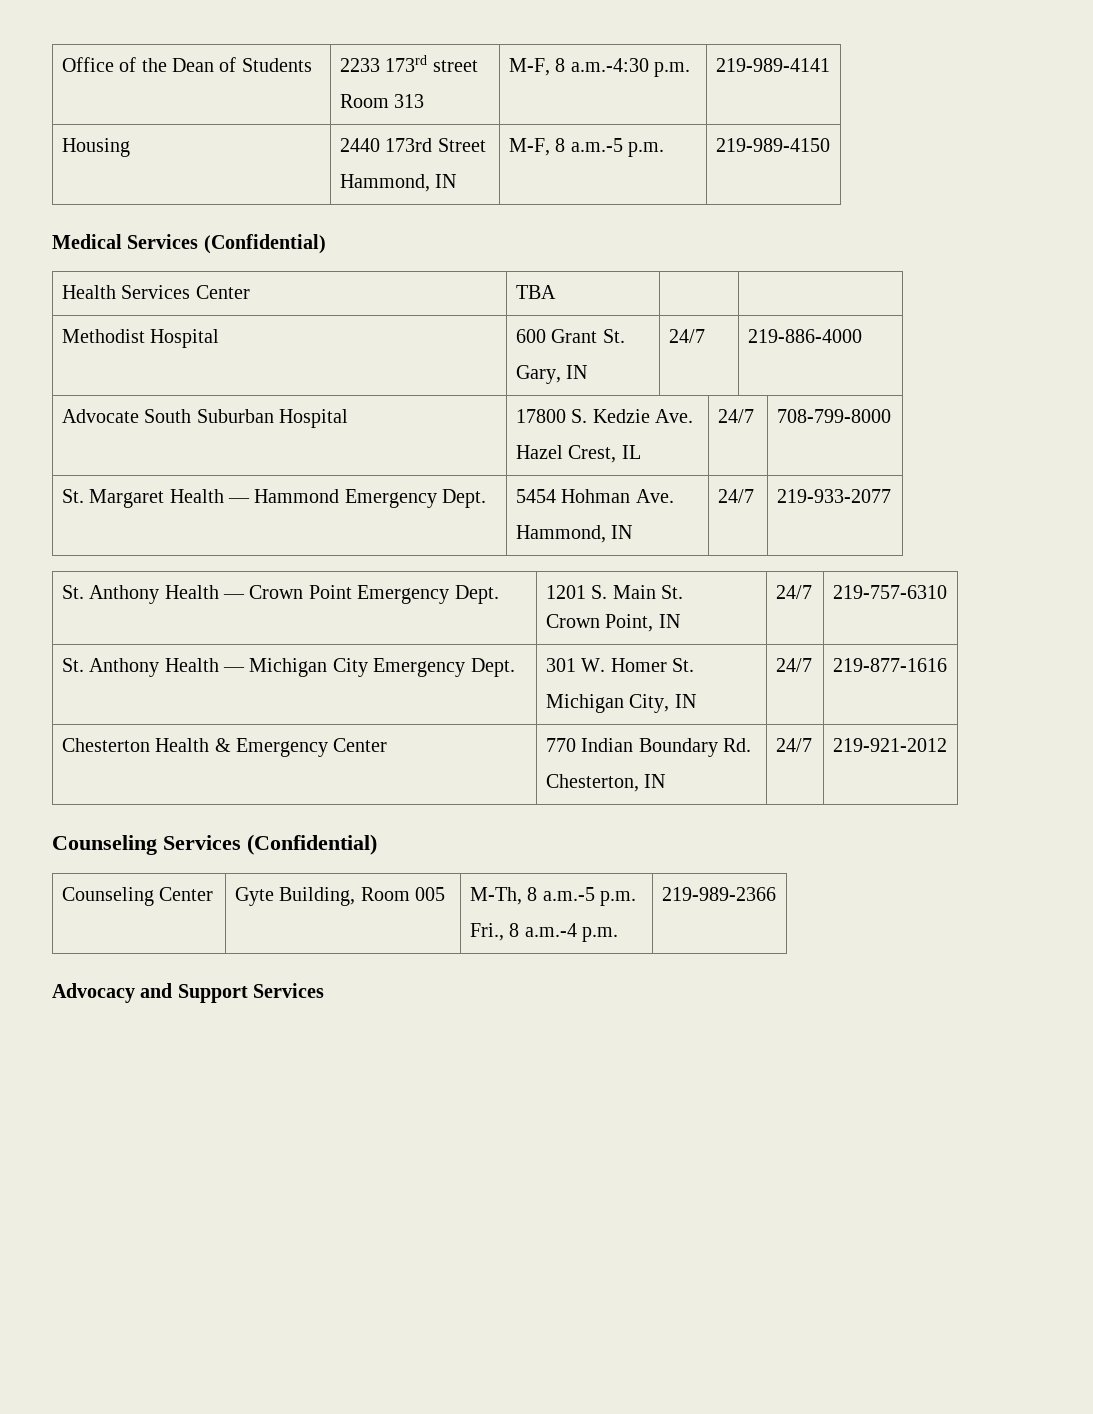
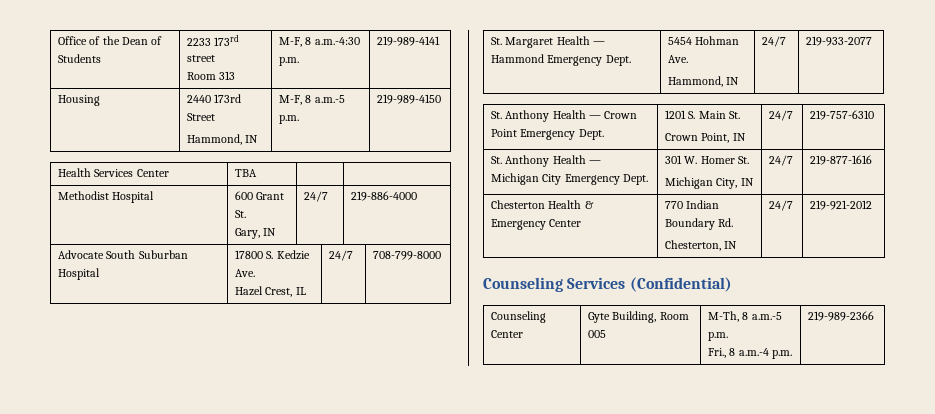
- Medical Services (Confidential)
- Advocacy and Support Services

